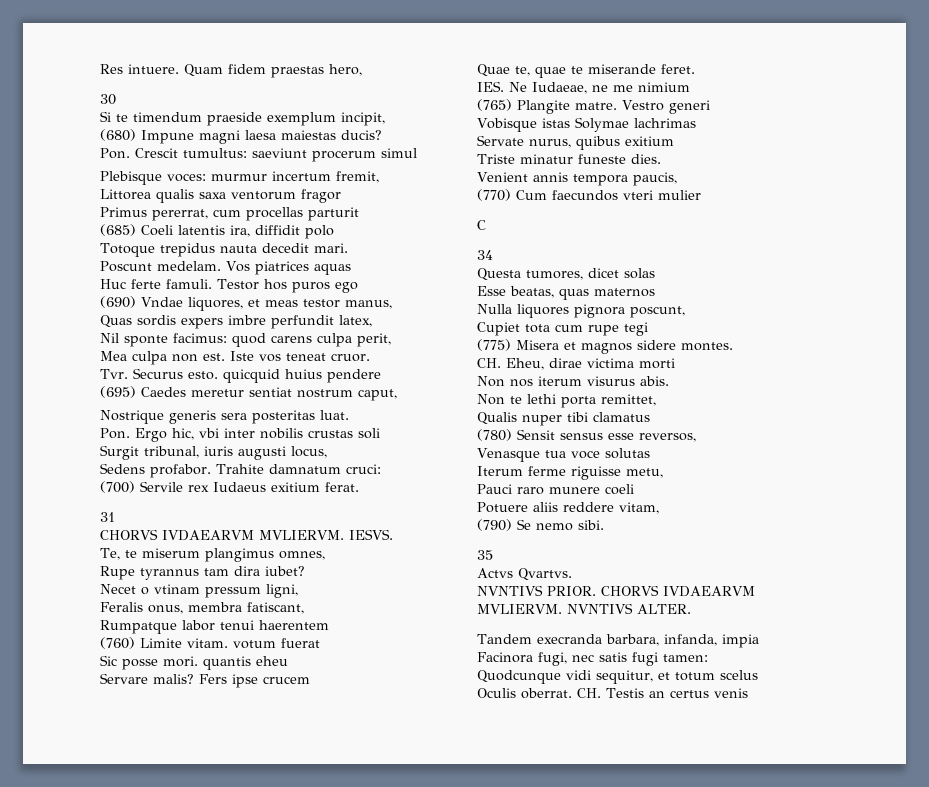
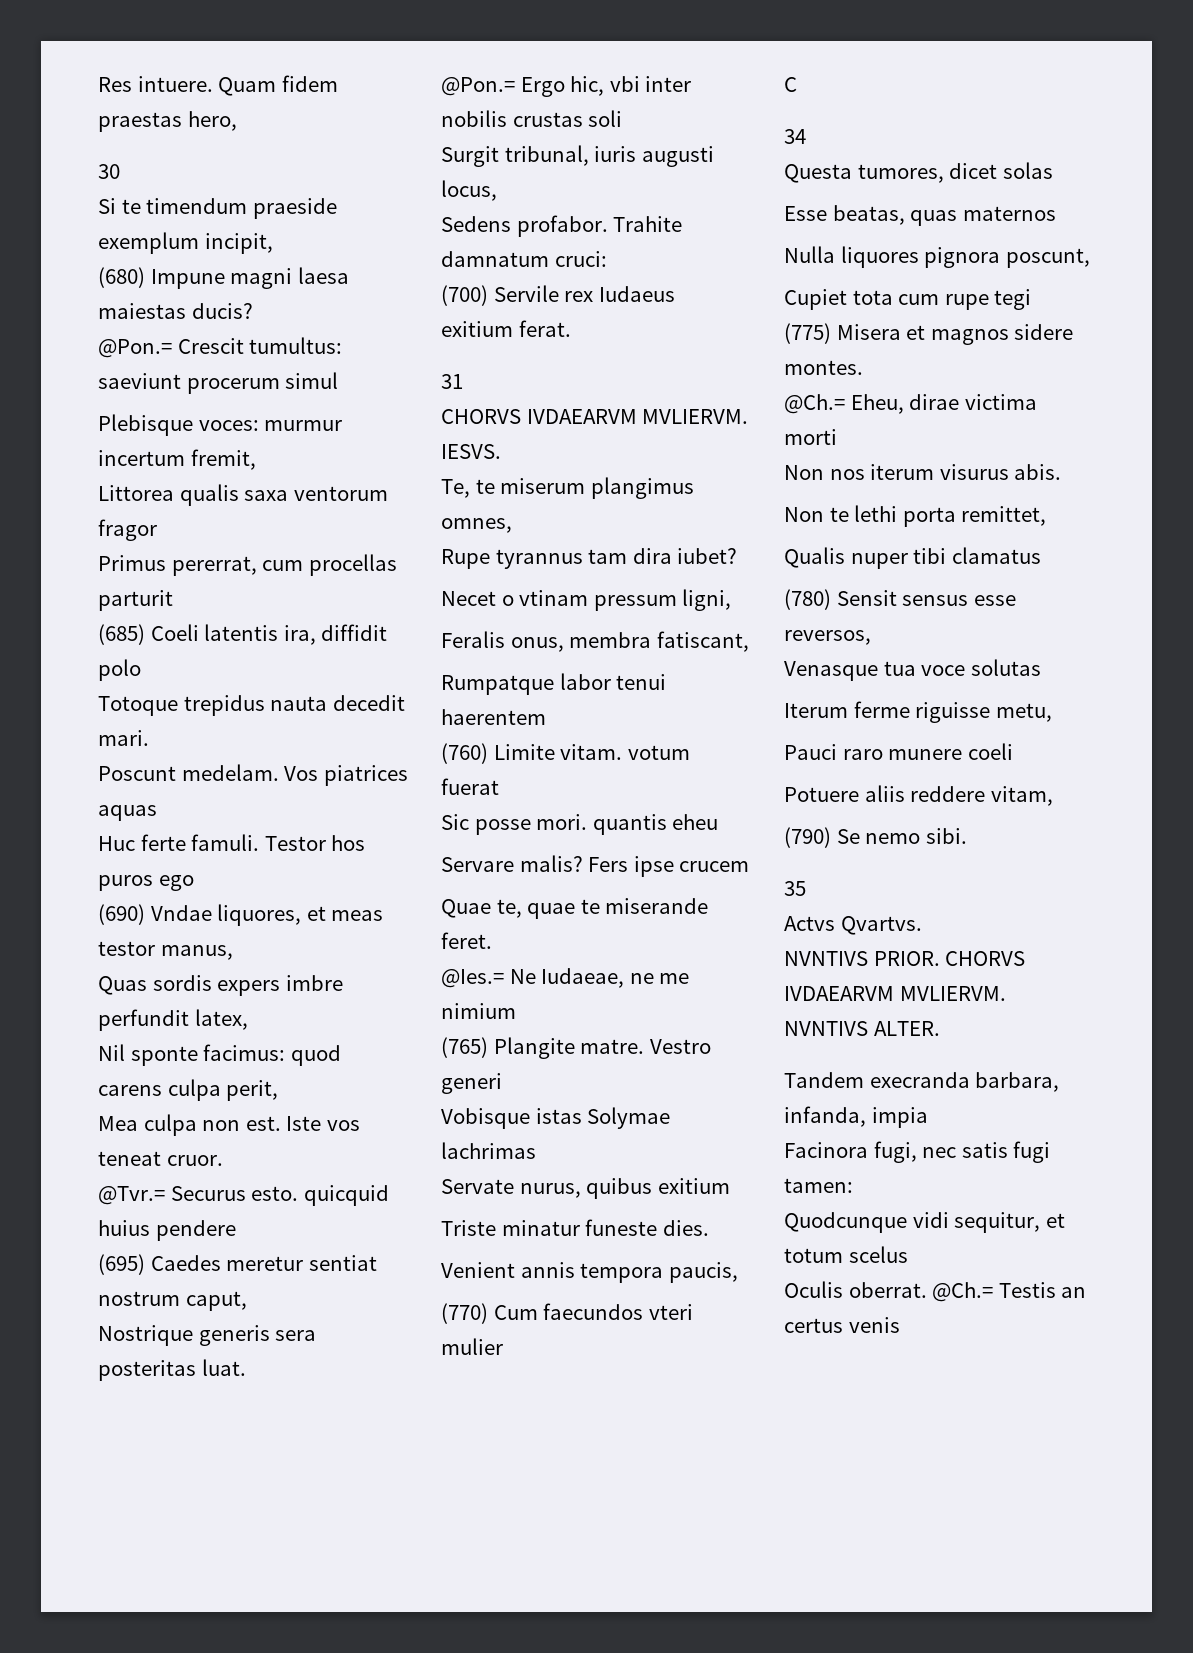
- Pon. Crescit tumultus: saeviunt procerum simul
+ @Pon.= Crescit tumultus: saeviunt procerum simul
- Tvr. Securus esto. quicquid huius pendere
+ @Tvr.= Securus esto. quicquid huius pendere
- Pon. Ergo hic, vbi inter nobilis crustas soli
+ @Pon.= Ergo hic, vbi inter nobilis crustas soli
- IES. Ne Iudaeae, ne me nimium
+ @Ies.= Ne Iudaeae, ne me nimium
- CH. Eheu, dirae victima morti
+ @Ch.= Eheu, dirae victima morti
- CH. Testis an certus venis
+ @Ch.= Testis an certus venis

